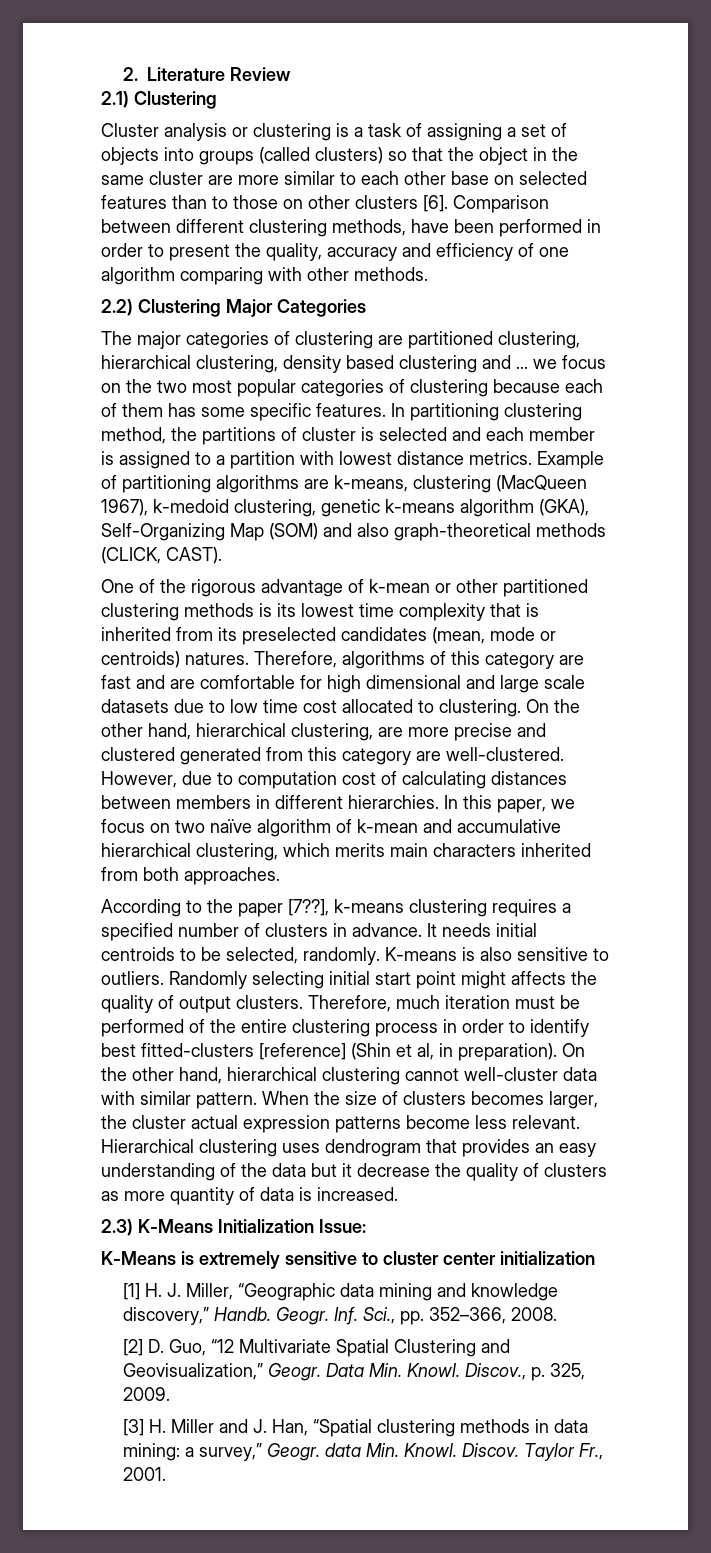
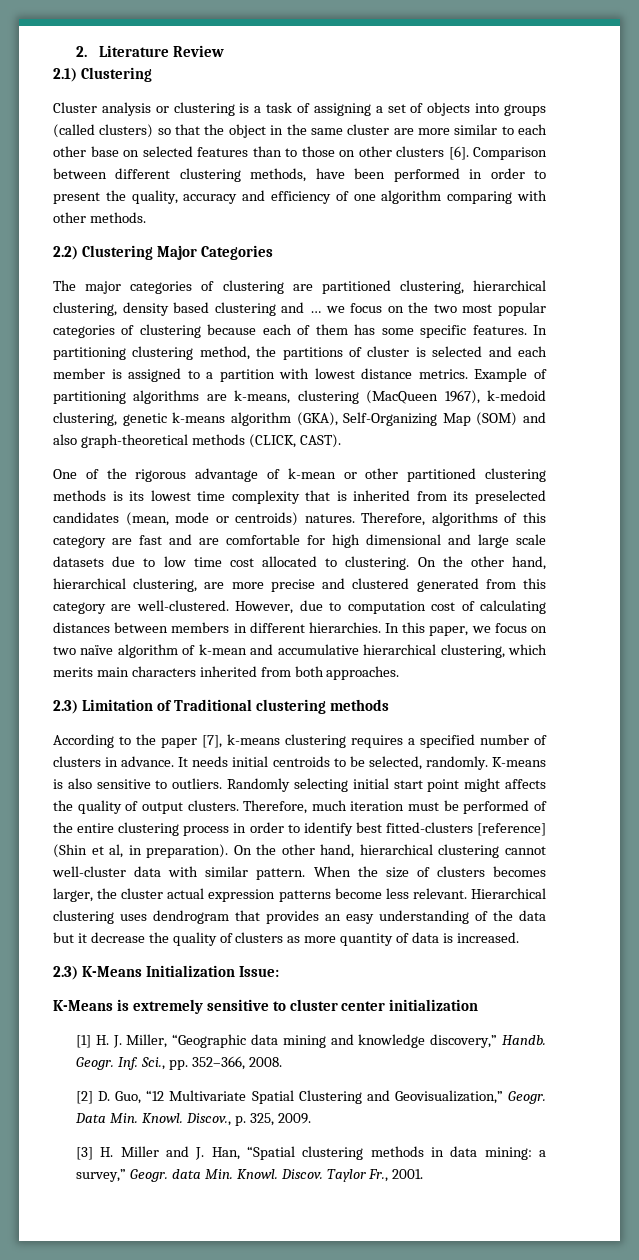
+ 2.3) Limitation of Traditional clustering methods
- According to the paper [7??], k-means clustering requires a specified number of clusters in advance.
+ According to the paper [7], k-means clustering requires a specified number of clusters in advance.

